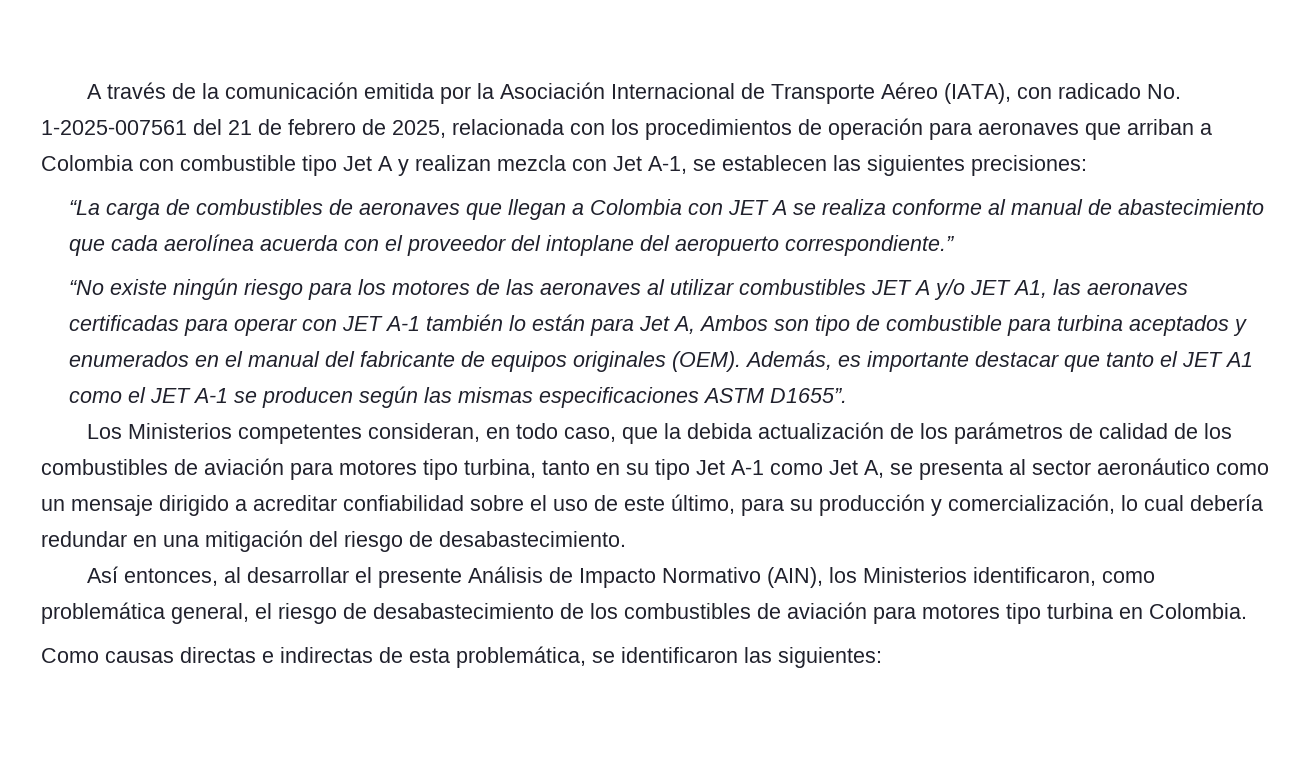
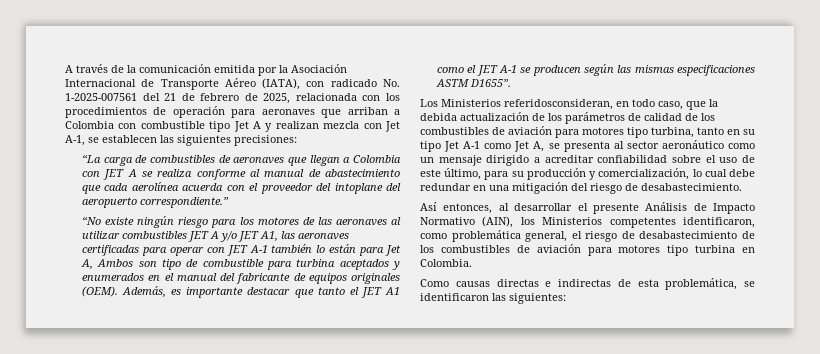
- Los Ministerios competentes consideran, en todo caso, que la debida actualización de los parámetros de calidad de los combustibles de aviación para motores tipo turbina, tanto en su tipo Jet A-1 como Jet A, se presenta al sector aeronáutico como un mensaje dirigido a acreditar confiabilidad sobre el uso de este último, para su producción y comercialización, lo cual debería redundar en una mitigación del riesgo de desabastecimiento.
+ Los Ministerios referidosconsideran, en todo caso, que la debida actualización de los parámetros de calidad de los combustibles de aviación para motores tipo turbina, tanto en su tipo Jet A-1 como Jet A, se presenta al sector aeronáutico como un mensaje dirigido a acreditar confiabilidad sobre el uso de este último, para su producción y comercialización, lo cual debe redundar en una mitigación del riesgo de desabastecimiento.
- Así entonces, al desarrollar el presente Análisis de Impacto Normativo (AIN), los Ministerios identificaron, como problemática general, el riesgo de desabastecimiento de los combustibles de aviación para motores tipo turbina en Colombia.
+ Así entonces, al desarrollar el presente Análisis de Impacto Normativo (AIN), los Ministerios competentes identificaron, como problemática general, el riesgo de desabastecimiento de los combustibles de aviación para motores tipo turbina en Colombia.

